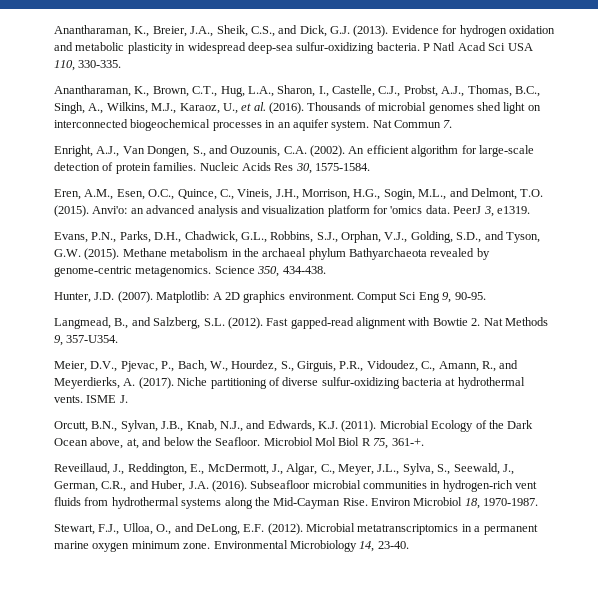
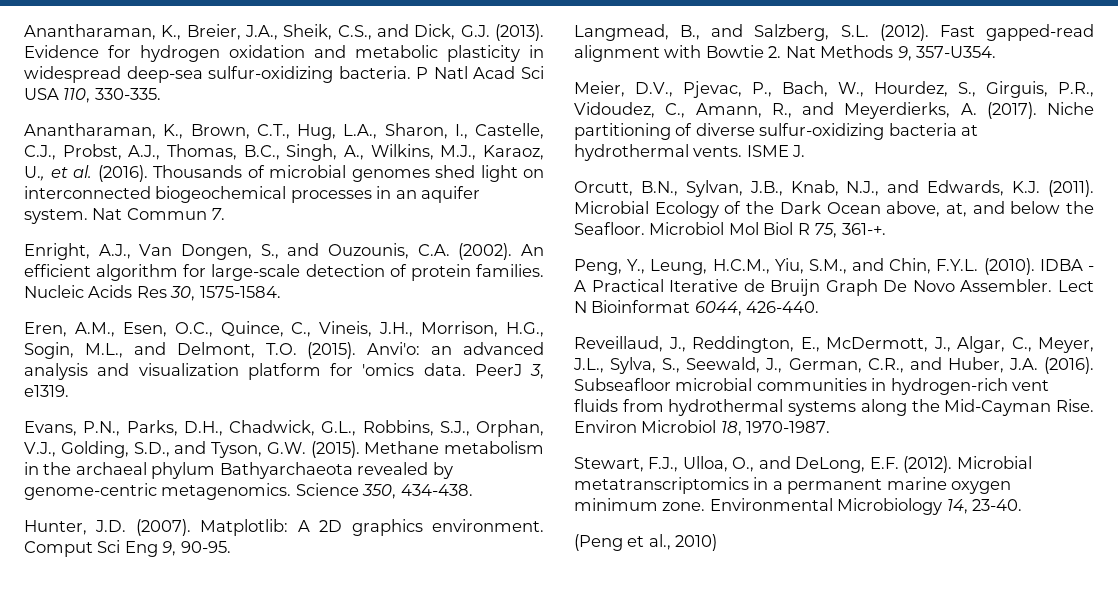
+ Peng, Y., Leung, H.C.M., Yiu, S.M., and Chin, F.Y.L. (2010). IDBA - A Practical Iterative de Bruijn Graph De Novo Assembler. Lect N Bioinformat 6044, 426-440.
+ (Peng et al., 2010)

